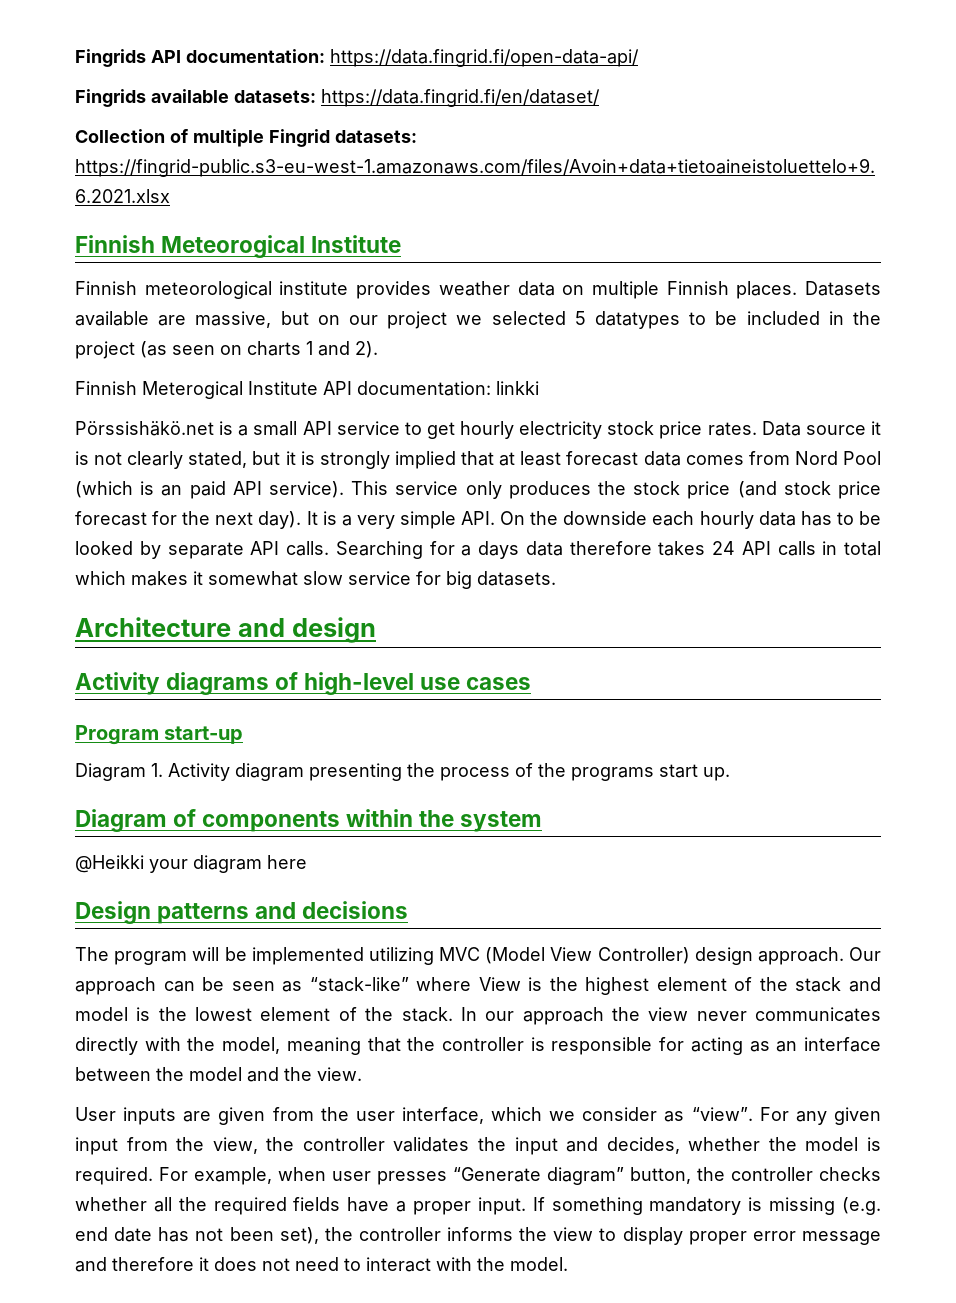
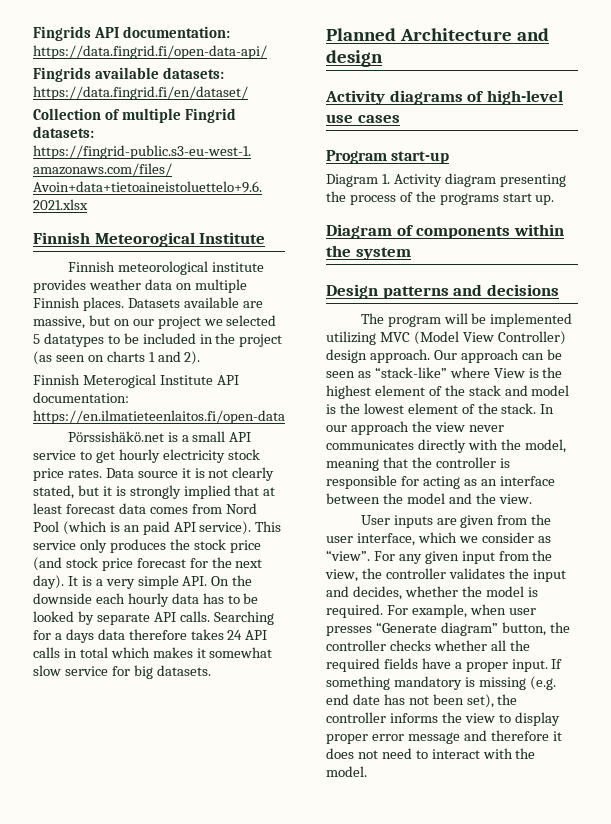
- Finnish Meterogical Institute API documentation: linkki
+ Finnish Meterogical Institute API documentation: https://en.ilmatieteenlaitos.fi/open-data
- Architecture and design
+ Planned Architecture and design
- @Heikki your diagram here

